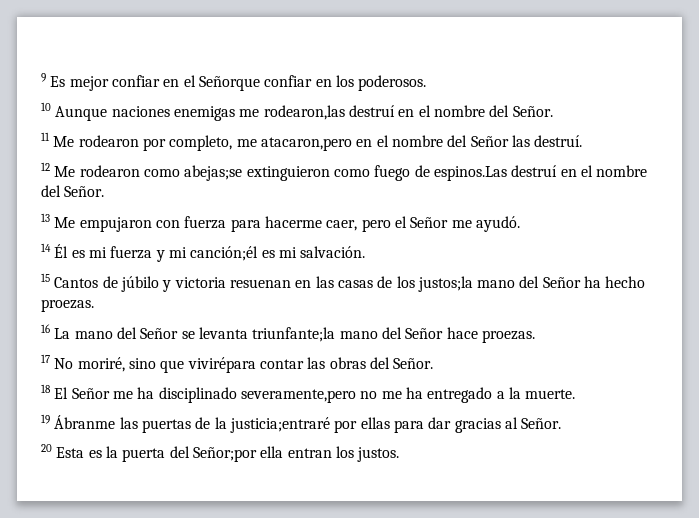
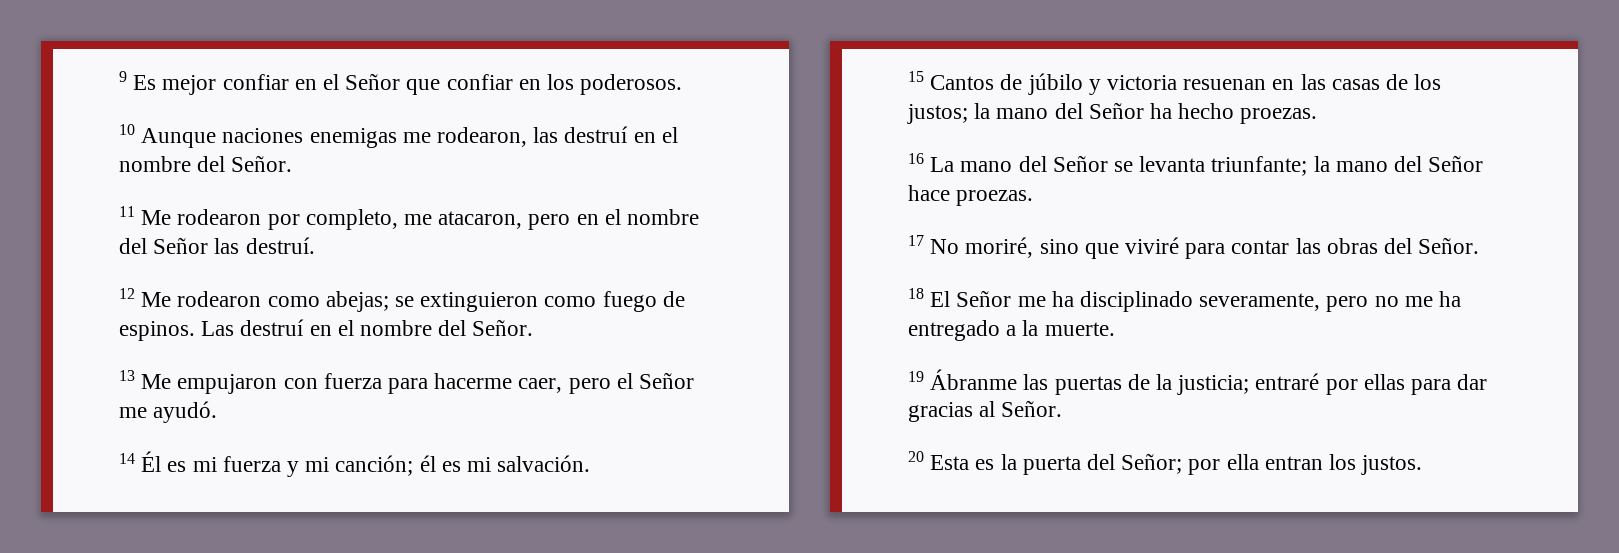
- 9 Es mejor confiar en el Señorque confiar en los poderosos.
+ 9 Es mejor confiar en el Señor que confiar en los poderosos.
- 10 Aunque naciones enemigas me rodearon,las destruí en el nombre del Señor.
+ 10 Aunque naciones enemigas me rodearon, las destruí en el nombre del Señor.
- 11 Me rodearon por completo, me atacaron,pero en el nombre del Señor las destruí.
+ 11 Me rodearon por completo, me atacaron, pero en el nombre del Señor las destruí.
- 12 Me rodearon como abejas;se extinguieron como fuego de espinos.Las destruí en el nombre del Señor.
+ 12 Me rodearon como abejas; se extinguieron como fuego de espinos. Las destruí en el nombre del Señor.
- 14 Él es mi fuerza y mi canción;él es mi salvación.
+ 14 Él es mi fuerza y mi canción; él es mi salvación.
- 15 Cantos de júbilo y victoria resuenan en las casas de los justos;la mano del Señor ha hecho proezas.
+ 15 Cantos de júbilo y victoria resuenan en las casas de los justos; la mano del Señor ha hecho proezas.
- 16 La mano del Señor se levanta triunfante;la mano del Señor hace proezas.
+ 16 La mano del Señor se levanta triunfante; la mano del Señor hace proezas.
- 17 No moriré, sino que vivirépara contar las obras del Señor.
+ 17 No moriré, sino que viviré para contar las obras del Señor.
- 18 El Señor me ha disciplinado severamente,pero no me ha entregado a la muerte.
+ 18 El Señor me ha disciplinado severamente, pero no me ha entregado a la muerte.
- 19 Ábranme las puertas de la justicia;entraré por ellas para dar gracias al Señor.
+ 19 Ábranme las puertas de la justicia; entraré por ellas para dar gracias al Señor.
- 20 Esta es la puerta del Señor;por ella entran los justos.
+ 20 Esta es la puerta del Señor; por ella entran los justos.

